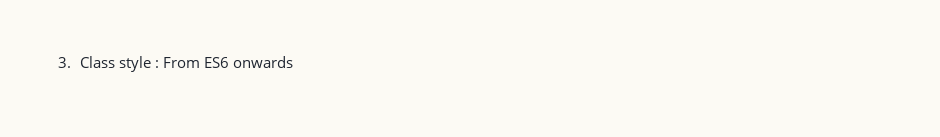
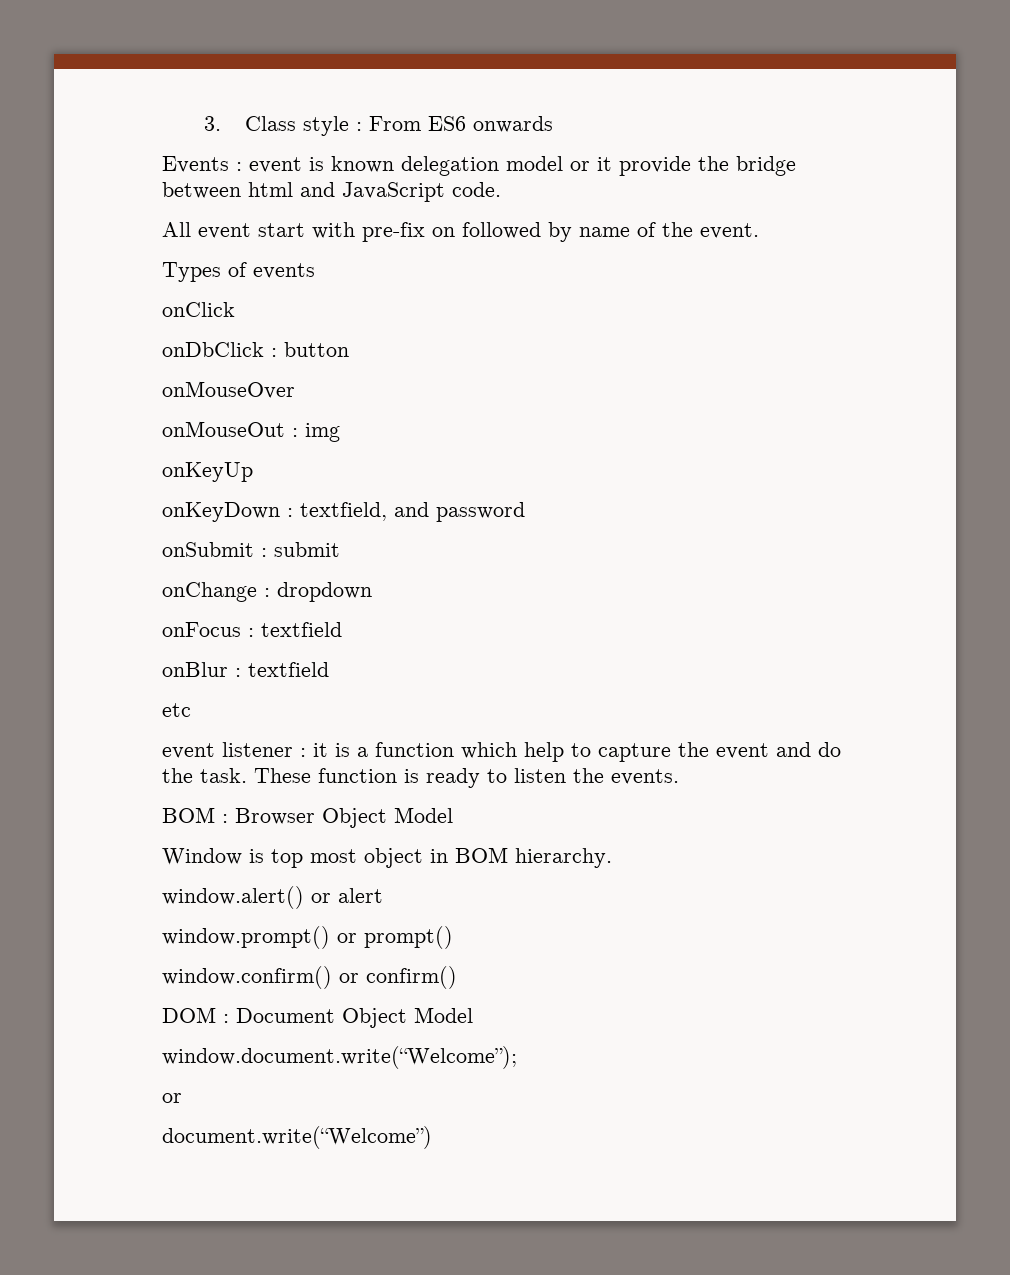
+ Events : event is known delegation model or it provide the bridge between html and JavaScript code.
+ All event start with pre-fix on followed by name of the event.
+ Types of events
+ onClick
+ onDbClick : button
+ onMouseOver
+ onMouseOut : img
+ onKeyUp
+ onKeyDown : textfield, and password
+ onSubmit : submit
+ onChange : dropdown
+ onFocus : textfield
+ onBlur : textfield
+ etc
+ event listener : it is a function which help to capture the event and do the task. These function is ready to listen the events.
+ BOM : Browser Object Model
+ Window is top most object in BOM hierarchy.
+ window.alert() or alert
+ window.prompt() or prompt()
+ window.confirm() or confirm()
+ DOM : Document Object Model
+ window.document.write(“Welcome”);
+ or
+ document.write(“Welcome”)

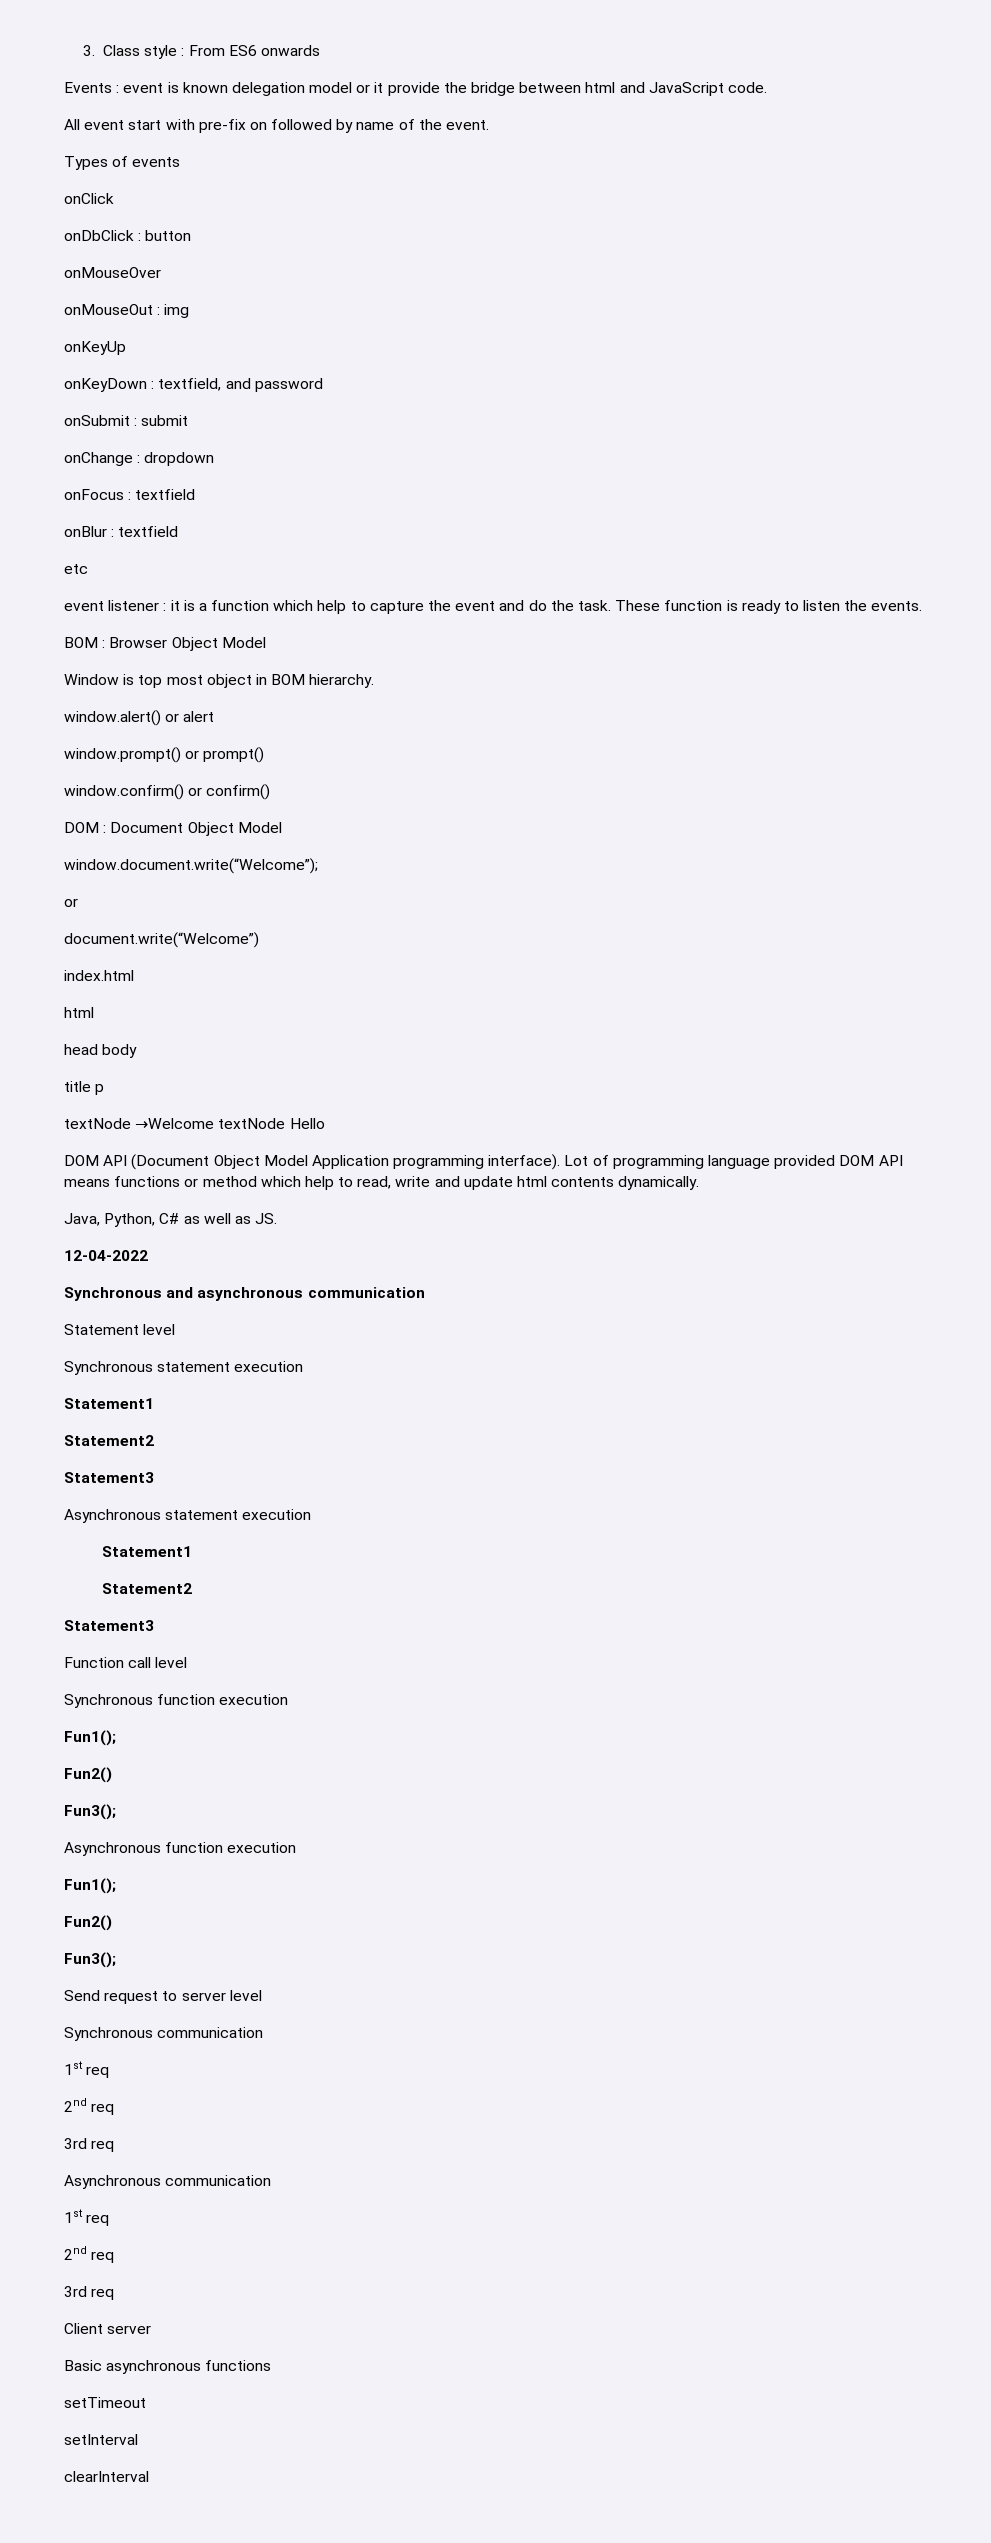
+ index.html
+ html
+ head body
+ title p
+ textNode →Welcome textNode Hello
+ DOM API (Document Object Model Application programming interface). Lot of programming language provided DOM API means functions or method which help to read, write and update html contents dynamically.
+ Java, Python, C# as well as JS.
+ 12-04-2022
+ Synchronous and asynchronous communication
+ Statement level
+ Synchronous statement execution
+ Statement1
+ Statement2
+ Statement3
+ Asynchronous statement execution
+ Statement1
+ Statement2
+ Statement3
+ Function call level
+ Synchronous function execution
+ Fun1();
+ Fun2()
+ Fun3();
+ Asynchronous function execution
+ Fun1();
+ Fun2()
+ Fun3();
+ Send request to server level
+ Synchronous communication
+ 1st req
+ 2nd req
+ 3rd req
+ Asynchronous communication
+ 1st req
+ 2nd req
+ 3rd req
+ Client server
+ Basic asynchronous functions
+ setTimeout
+ setInterval
+ clearInterval

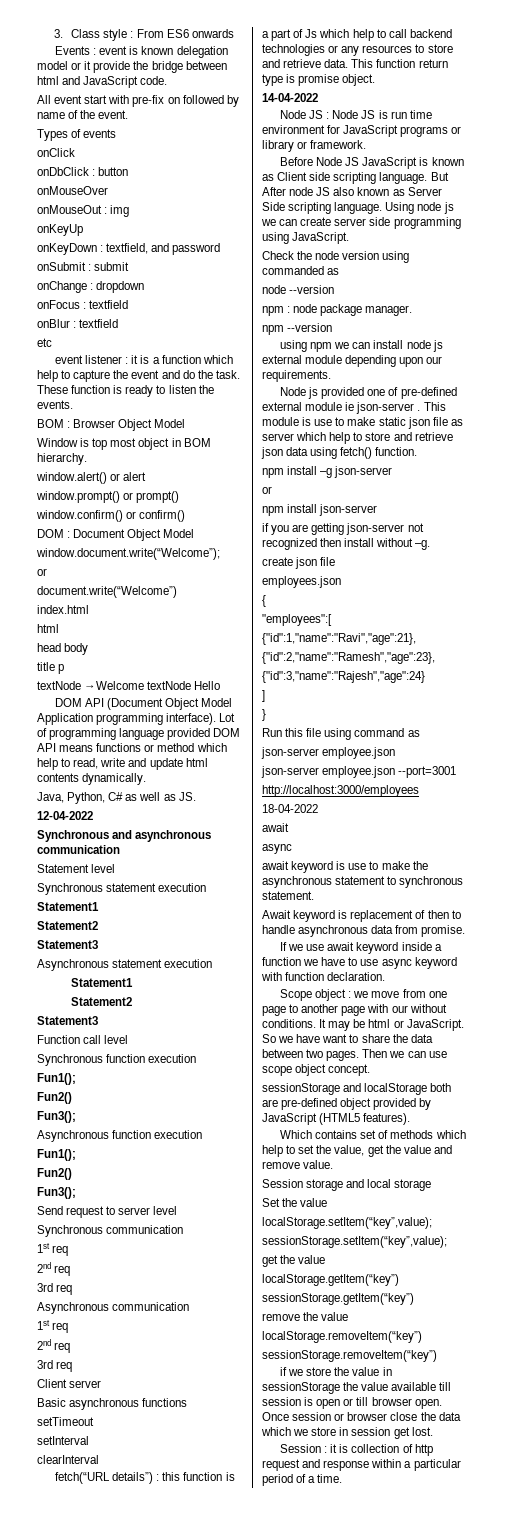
+ fetch(“URL details”) : this function is a part of Js which help to call backend technologies or any resources to store and retrieve data. This function return type is promise object.
+ 14-04-2022
+ Node JS : Node JS is run time environment for JavaScript programs or library or framework.
+ Before Node JS JavaScript is known as Client side scripting language. But After node JS also known as Server Side scripting language. Using node js we can create server side programming using JavaScript.
+ Check the node version using commanded as
+ node --version
+ npm : node package manager.
+ npm --version
+ using npm we can install node js external module depending upon our requirements.
+ Node js provided one of pre-defined external module ie json-server . This module is use to make static json file as server which help to store and retrieve json data using fetch() function.
+ npm install –g json-server
+ or
+ npm install json-server
+ if you are getting json-server not recognized then install without –g.
+ create json file
+ employees.json
+ {
+ "employees":[
+ {"id":1,"name":"Ravi","age":21},
+ {"id":2,"name":"Ramesh","age":23},
+ {"id":3,"name":"Rajesh","age":24}
+ ]
+ }
+ Run this file using command as
+ json-server employee.json
+ json-server employee.json --port=3001
+ http://localhost:3000/employees
+ 18-04-2022
+ await
+ async
+ await keyword is use to make the asynchronous statement to synchronous statement.
+ Await keyword is replacement of then to handle asynchronous data from promise.
+ If we use await keyword inside a function we have to use async keyword with function declaration.
+ Scope object : we move from one page to another page with our without conditions. It may be html or JavaScript. So we have want to share the data between two pages. Then we can use scope object concept.
+ sessionStorage and localStorage both are pre-defined object provided by JavaScript (HTML5 features).
+ Which contains set of methods which help to set the value, get the value and remove value.
+ Session storage and local storage
+ Set the value
+ localStorage.setItem(“key”,value);
+ sessionStorage.setItem(“key”,value);
+ get the value
+ localStorage.getItem(“key”)
+ sessionStorage.getItem(“key”)
+ remove the value
+ localStorage.removeItem(“key”)
+ sessionStorage.removeItem(“key”)
+ if we store the value in sessionStorage the value available till session is open or till browser open. Once session or browser close the data which we store in session get lost.
+ Session : it is collection of http request and response within a particular period of a time.

